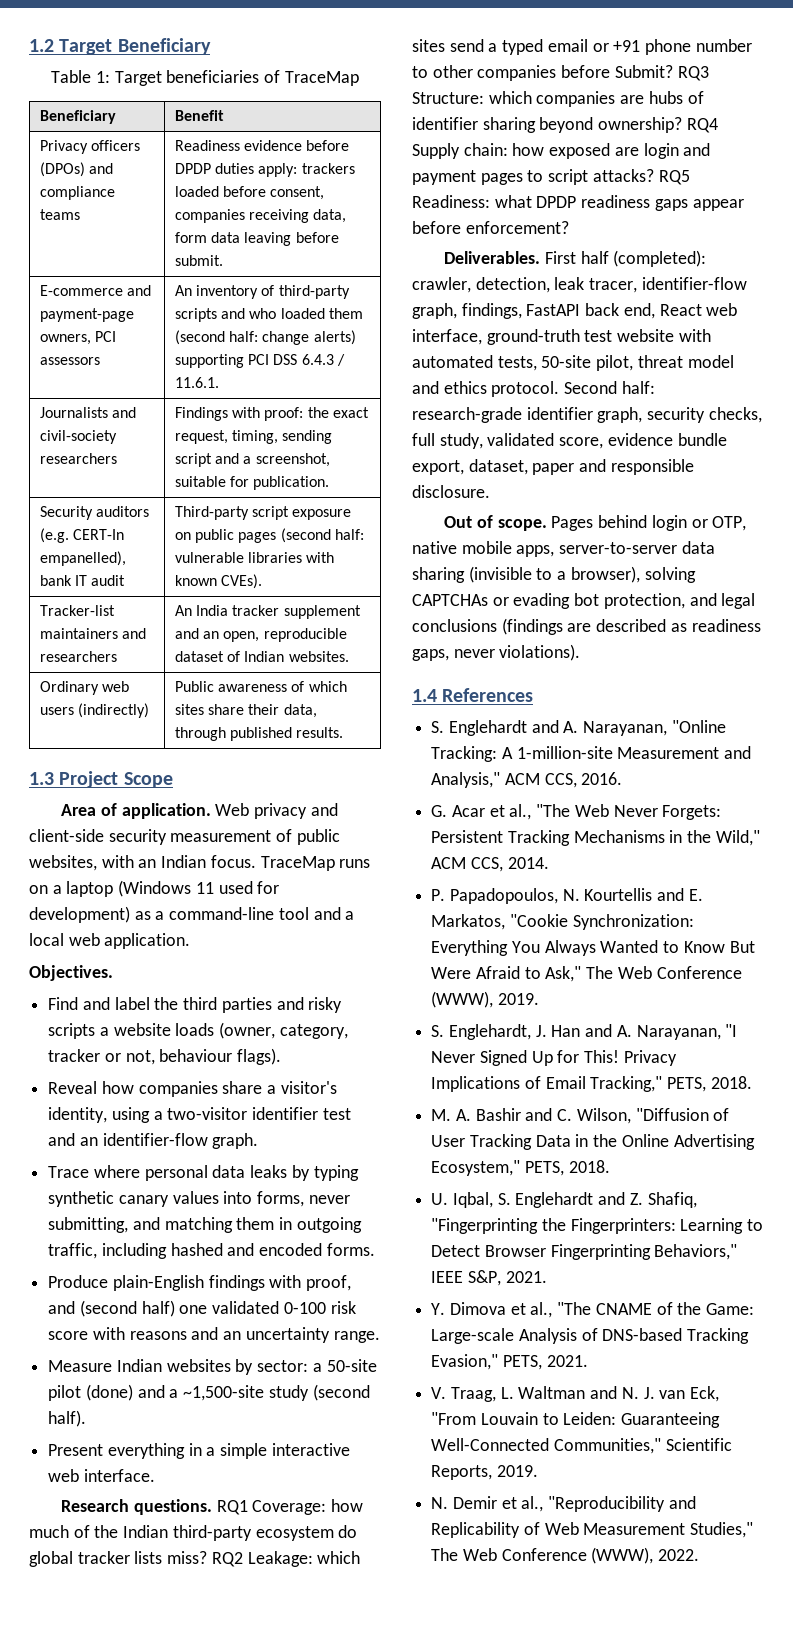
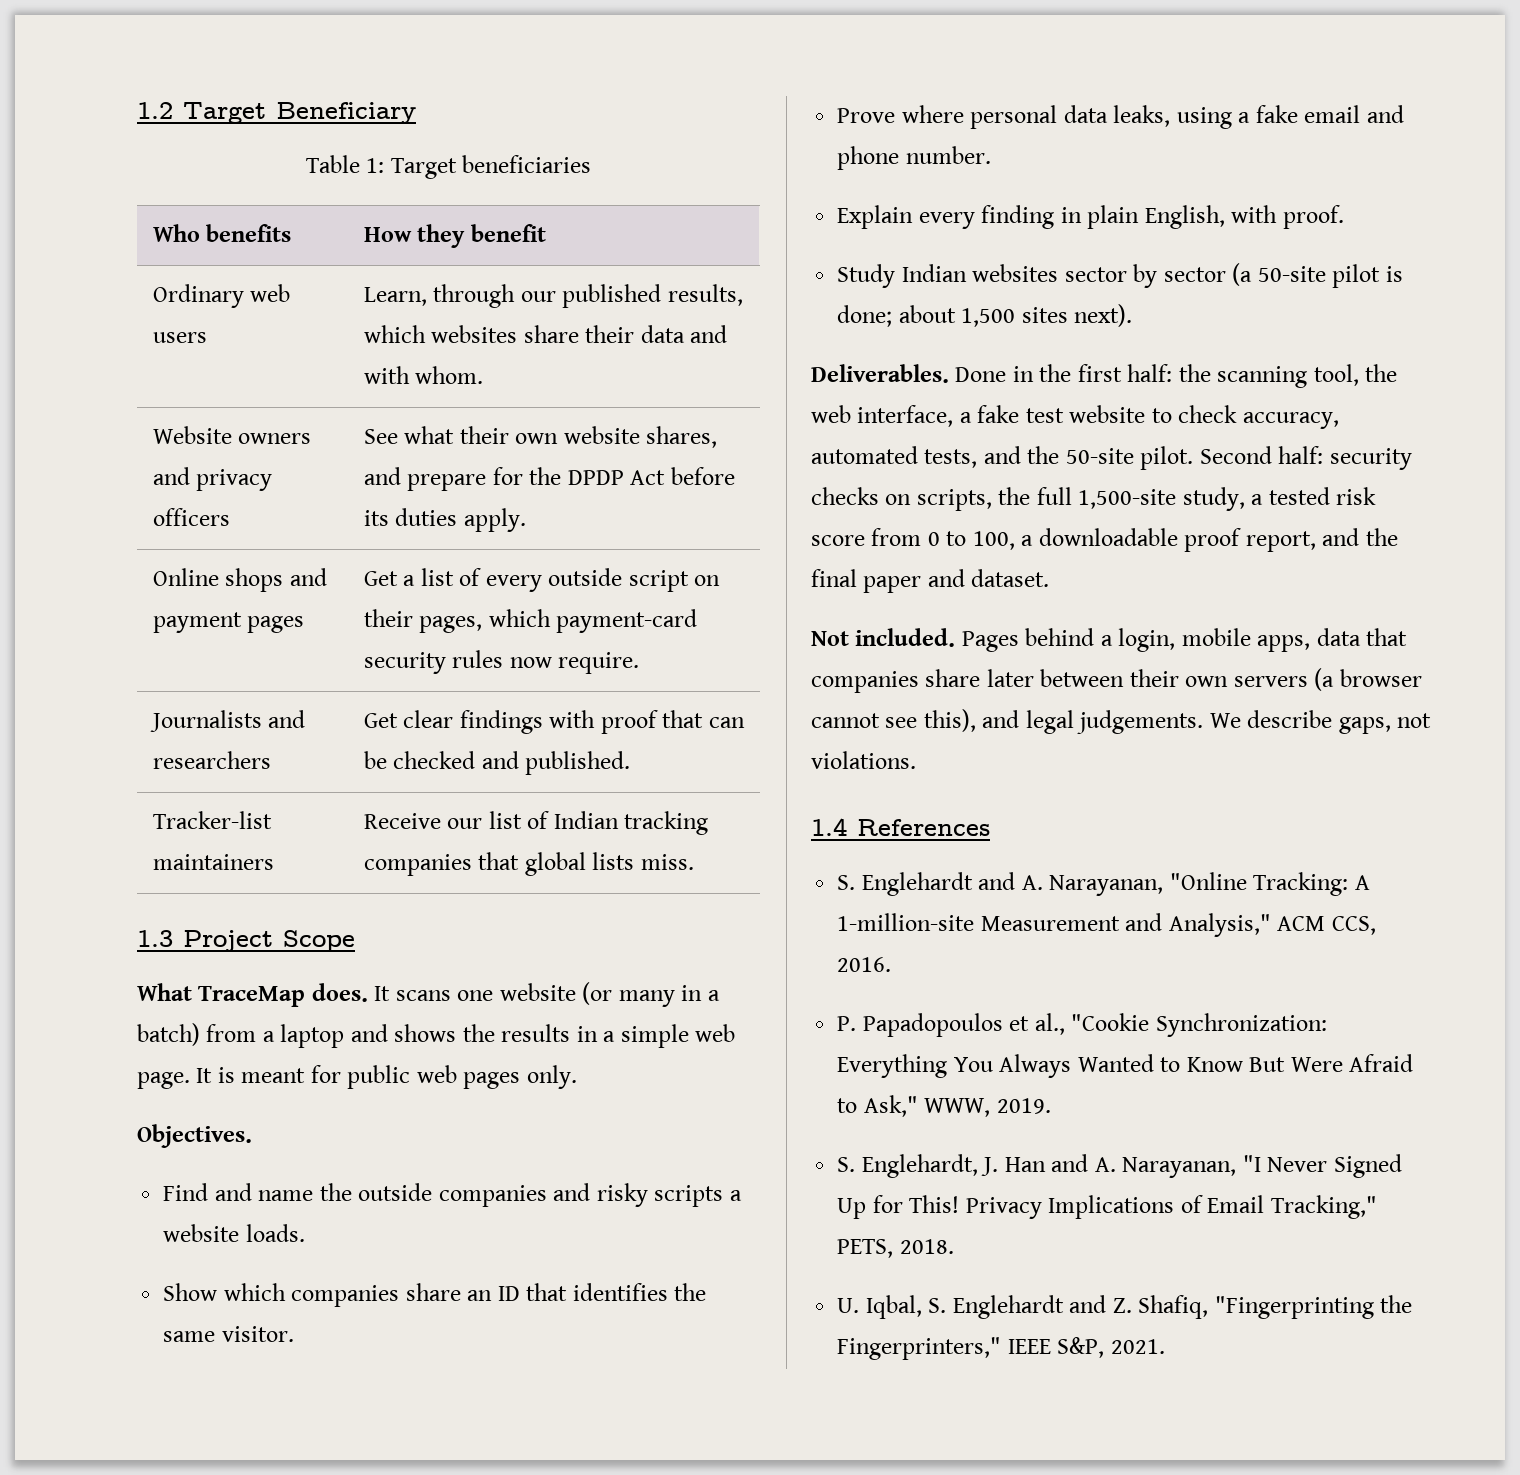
- Table 1: Target beneficiaries of TraceMap
- Beneficiary | Benefit
- Privacy officers (DPOs) and compliance teams | Readiness evidence before DPDP duties apply: trackers loaded before consent, companies receiving data, form data leaving before submit.
- E-commerce and payment-page owners, PCI assessors | An inventory of third-party scripts and who loaded them (second half: change alerts) supporting PCI DSS 6.4.3 / 11.6.1.
- Journalists and civil-society researchers | Findings with proof: the exact request, timing, sending script and a screenshot, suitable for publication.
- Security auditors (e.g. CERT-In empanelled), bank IT audit | Third-party script exposure on public pages (second half: vulnerable libraries with known CVEs).
- Tracker-list maintainers and researchers | An India tracker supplement and an open, reproducible dataset of Indian websites.
- Ordinary web users (indirectly) | Public awareness of which sites share their data, through published results.
+ Table 1: Target beneficiaries
+ Who benefits | How they benefit
+ Ordinary web users | Learn, through our published results, which websites share their data and with whom.
+ Website owners and privacy officers | See what their own website shares, and prepare for the DPDP Act before its duties apply.
+ Online shops and payment pages | Get a list of every outside script on their pages, which payment-card security rules now require.
+ Journalists and researchers | Get clear findings with proof that can be checked and published.
+ Tracker-list maintainers | Receive our list of Indian tracking companies that global lists miss.
  1.3 Project Scope
- Area of application. Web privacy and client-side security measurement of public websites, with an Indian focus. TraceMap runs on a laptop (Windows 11 used for development) as a command-line tool and a local web application.
+ What TraceMap does. It scans one website (or many in a batch) from a laptop and shows the results in a simple web page. It is meant for public web pages only.
- Find and label the third parties and risky scripts a website loads (owner, category, tracker or not, behaviour flags).
- Reveal how companies share a visitor's identity, using a two-visitor identifier test and an identifier-flow graph.
- Trace where personal data leaks by typing synthetic canary values into forms, never submitting, and matching them in outgoing traffic, including hashed and encoded forms.
- Produce plain-English findings with proof, and (second half) one validated 0-100 risk score with reasons and an uncertainty range.
- Measure Indian websites by sector: a 50-site pilot (done) and a ~1,500-site study (second half).
- Present everything in a simple interactive web interface.
- Research questions. RQ1 Coverage: how much of the Indian third-party ecosystem do global tracker lists miss? RQ2 Leakage: which sites send a typed email or +91 phone number to other companies before Submit? RQ3 Structure: which companies are hubs of identifier sharing beyond ownership? RQ4 Supply chain: how exposed are login and payment pages to script attacks? RQ5 Readiness: what DPDP readiness gaps appear before enforcement?
- Deliverables. First half (completed): crawler, detection, leak tracer, identifier-flow graph, findings, FastAPI back end, React web interface, ground-truth test website with automated tests, 50-site pilot, threat model and ethics protocol. Second half: research-grade identifier graph, security checks, full study, validated score, evidence bundle export, dataset, paper and responsible disclosure.
- Out of scope. Pages behind login or OTP, native mobile apps, server-to-server data sharing (invisible to a browser), solving CAPTCHAs or evading bot protection, and legal conclusions (findings are described as readiness gaps, never violations).
+ Find and name the outside companies and risky scripts a website loads.
+ Show which companies share an ID that identifies the same visitor.
+ Prove where personal data leaks, using a fake email and phone number.
+ Explain every finding in plain English, with proof.
+ Study Indian websites sector by sector (a 50-site pilot is done; about 1,500 sites next).
+ Deliverables. Done in the first half: the scanning tool, the web interface, a fake test website to check accuracy, automated tests, and the 50-site pilot. Second half: security checks on scripts, the full 1,500-site study, a tested risk score from 0 to 100, a downloadable proof report, and the final paper and dataset.
+ Not included. Pages behind a login, mobile apps, data that companies share later between their own servers (a browser cannot see this), and legal judgements. We describe gaps, not violations.
- G. Acar et al., "The Web Never Forgets: Persistent Tracking Mechanisms in the Wild," ACM CCS, 2014.
- P. Papadopoulos, N. Kourtellis and E. Markatos, "Cookie Synchronization: Everything You Always Wanted to Know But Were Afraid to Ask," The Web Conference (WWW), 2019.
+ P. Papadopoulos et al., "Cookie Synchronization: Everything You Always Wanted to Know But Were Afraid to Ask," WWW, 2019.
- M. A. Bashir and C. Wilson, "Diffusion of User Tracking Data in the Online Advertising Ecosystem," PETS, 2018.
- U. Iqbal, S. Englehardt and Z. Shafiq, "Fingerprinting the Fingerprinters: Learning to Detect Browser Fingerprinting Behaviors," IEEE S&P, 2021.
- Y. Dimova et al., "The CNAME of the Game: Large-scale Analysis of DNS-based Tracking Evasion," PETS, 2021.
- V. Traag, L. Waltman and N. J. van Eck, "From Louvain to Leiden: Guaranteeing Well-Connected Communities," Scientific Reports, 2019.
- N. Demir et al., "Reproducibility and Replicability of Web Measurement Studies," The Web Conference (WWW), 2022.
+ U. Iqbal, S. Englehardt and Z. Shafiq, "Fingerprinting the Fingerprinters," IEEE S&P, 2021.

